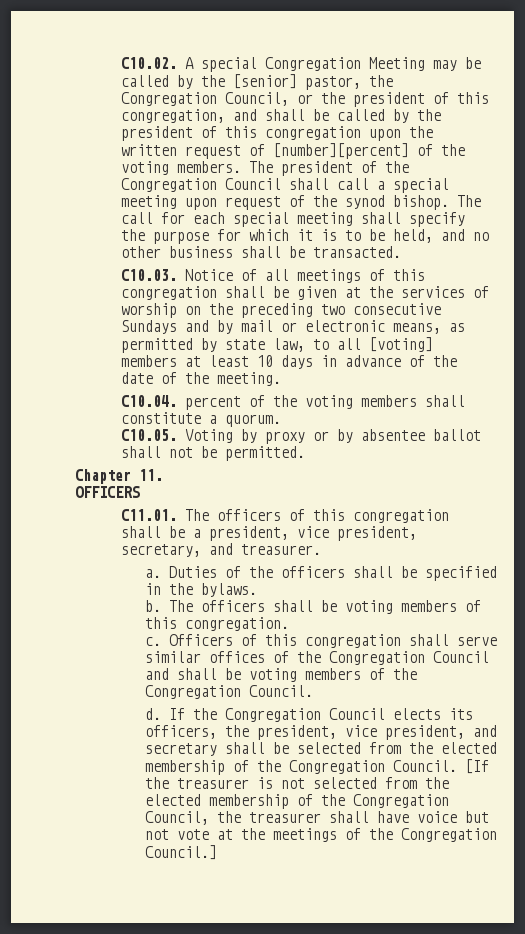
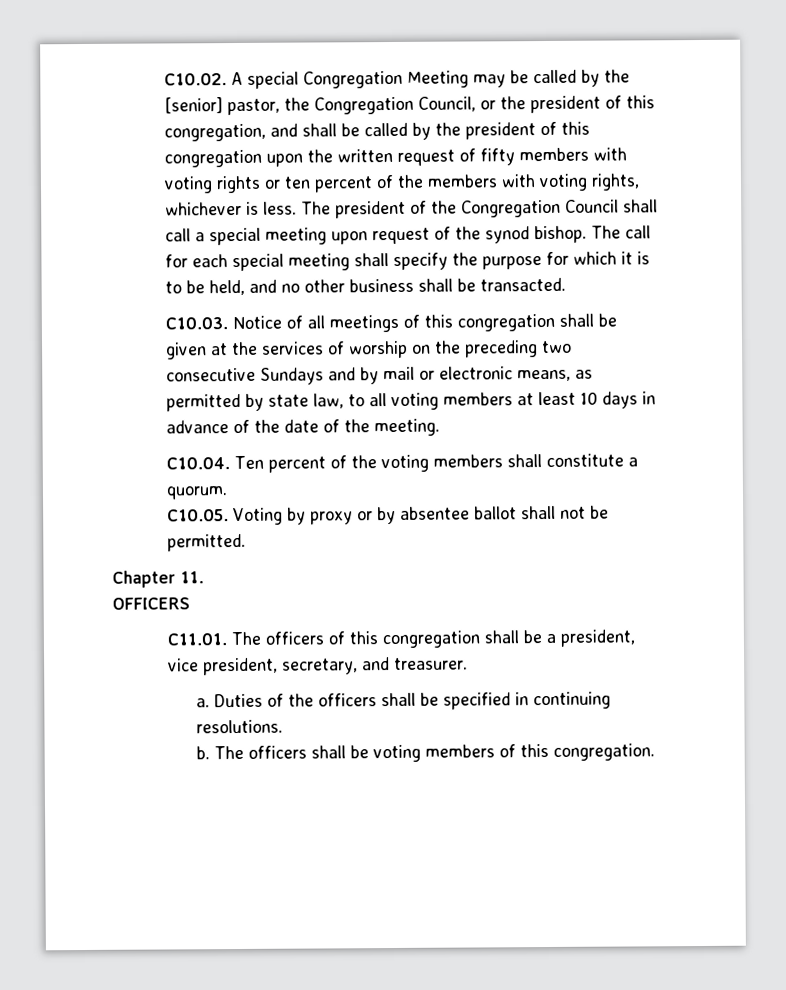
- C10.02. A special Congregation Meeting may be called by the [senior] pastor, the Congregation Council, or the president of this congregation, and shall be called by the president of this congregation upon the written request of [number][percent] of the voting members.
+ C10.02. A special Congregation Meeting may be called by the [senior] pastor, the Congregation Council, or the president of this congregation, and shall be called by the president of this congregation upon the written request of fifty members with voting rights or ten percent of the members with voting rights, whichever is less.
- C10.03. Notice of all meetings of this congregation shall be given at the services of worship on the preceding two consecutive Sundays and by mail or electronic means, as permitted by state law, to all [voting] members at least 10 days in advance of the date of the meeting.
+ C10.03. Notice of all meetings of this congregation shall be given at the services of worship on the preceding two consecutive Sundays and by mail or electronic means, as permitted by state law, to all voting members at least 10 days in advance of the date of the meeting.
- C10.04. percent of the voting members shall constitute a quorum.
+ C10.04. Ten percent of the voting members shall constitute a quorum.
- Duties of the officers shall be specified in the bylaws.
+ Duties of the officers shall be specified in continuing resolutions.
- c. Officers of this congregation shall serve similar offices of the Congregation Council and shall be voting members of the Congregation Council.
- d. If the Congregation Council elects its officers, the president, vice president, and secretary shall be selected from the elected membership of the Congregation Council. [If the treasurer is not selected from the elected membership of the Congregation Council, the treasurer shall have voice but not vote at the meetings of the Congregation Council.]

